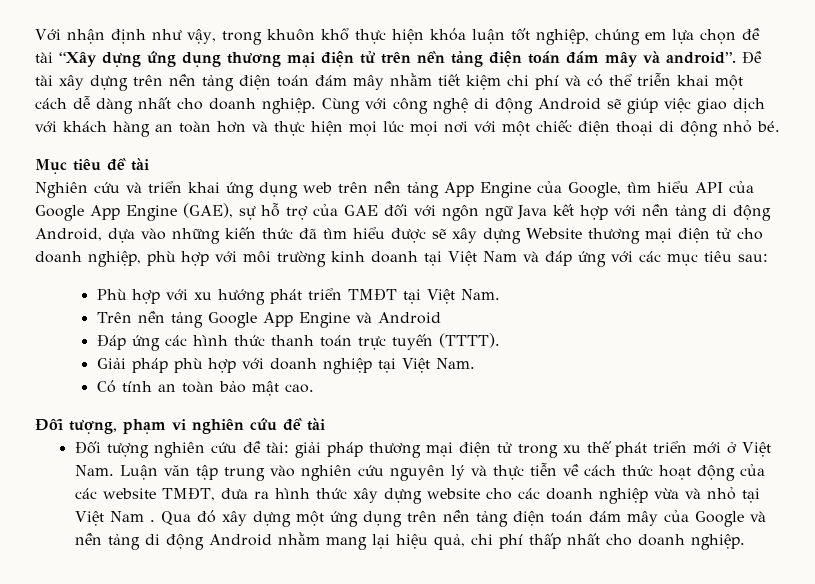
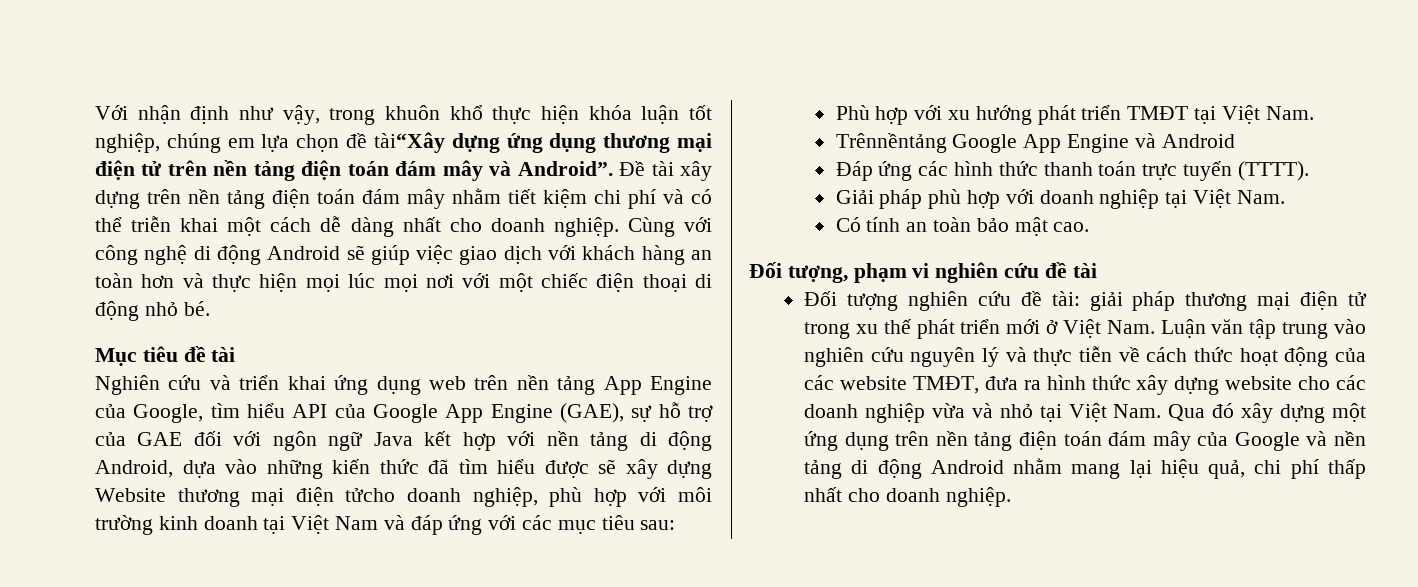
- Với nhận định như vậy, trong khuôn khổ thực hiện khóa luận tốt nghiệp, chúng em lựa chọn đề tài “Xây dựng ứng dụng thương mại điện tử trên nền tảng điện toán đám mây và android”.
+ Với nhận định như vậy, trong khuôn khổ thực hiện khóa luận tốt nghiệp, chúng em lựa chọn đề tài“Xây dựng ứng dụng thương mại điện tử trên nền tảng điện toán đám mây và Android”.
- Nghiên cứu và triển khai ứng dụng web trên nền tảng App Engine của Google, tìm hiểu API của Google App Engine (GAE), sự hỗ trợ của GAE đối với ngôn ngữ Java kết hợp với nền tảng di động Android, dựa vào những kiến thức đã tìm hiểu được sẽ xây dựng Website thương mại điện tử cho doanh nghiệp, phù hợp với môi trường kinh doanh tại Việt Nam và đáp ứng với các mục tiêu sau:
+ Nghiên cứu và triển khai ứng dụng web trên nền tảng App Engine của Google, tìm hiểu API của Google App Engine (GAE), sự hỗ trợ của GAE đối với ngôn ngữ Java kết hợp với nền tảng di động Android, dựa vào những kiến thức đã tìm hiểu được sẽ xây dựng Website thương mại điện tửcho doanh nghiệp, phù hợp với môi trường kinh doanh tại Việt Nam và đáp ứng với các mục tiêu sau:
- Trên nền tảng Google App Engine và Android
+ Trênnềntảng Google App Engine và Android
- giải pháp thương mại điện tử trong xu thế phát triển mới ở Việt Nam. Luận văn tập trung vào nghiên cứu nguyên lý và thực tiễn về cách thức hoạt động của các website TMĐT, đưa ra hình thức xây dựng website cho các doanh nghiệp vừa và nhỏ tại Việt Nam . Qua đó xây dựng một ứng dụng trên nền tảng điện toán đám mây của Google và nền tảng di động Android nhằm mang lại hiệu quả, chi phí thấp nhất cho doanh nghiệp.
+ giải pháp thương mại điện tử trong xu thế phát triển mới ở Việt Nam. Luận văn tập trung vào nghiên cứu nguyên lý và thực tiễn về cách thức hoạt động của các website TMĐT, đưa ra hình thức xây dựng website cho các doanh nghiệp vừa và nhỏ tại Việt Nam. Qua đó xây dựng một ứng dụng trên nền tảng điện toán đám mây của Google và nền tảng di động Android nhằm mang lại hiệu quả, chi phí thấp nhất cho doanh nghiệp.

